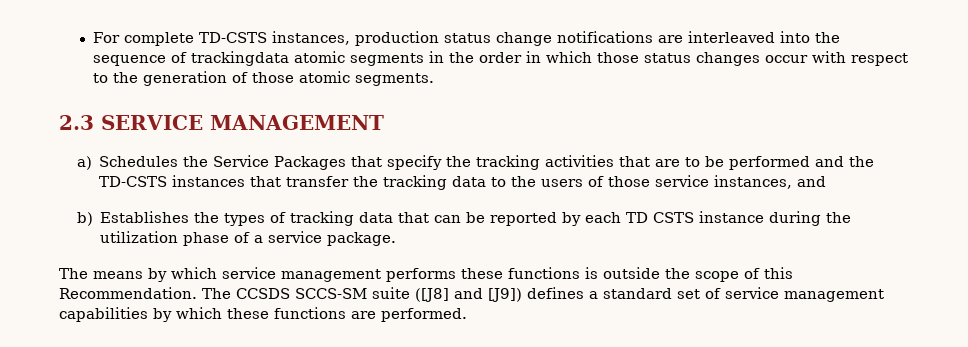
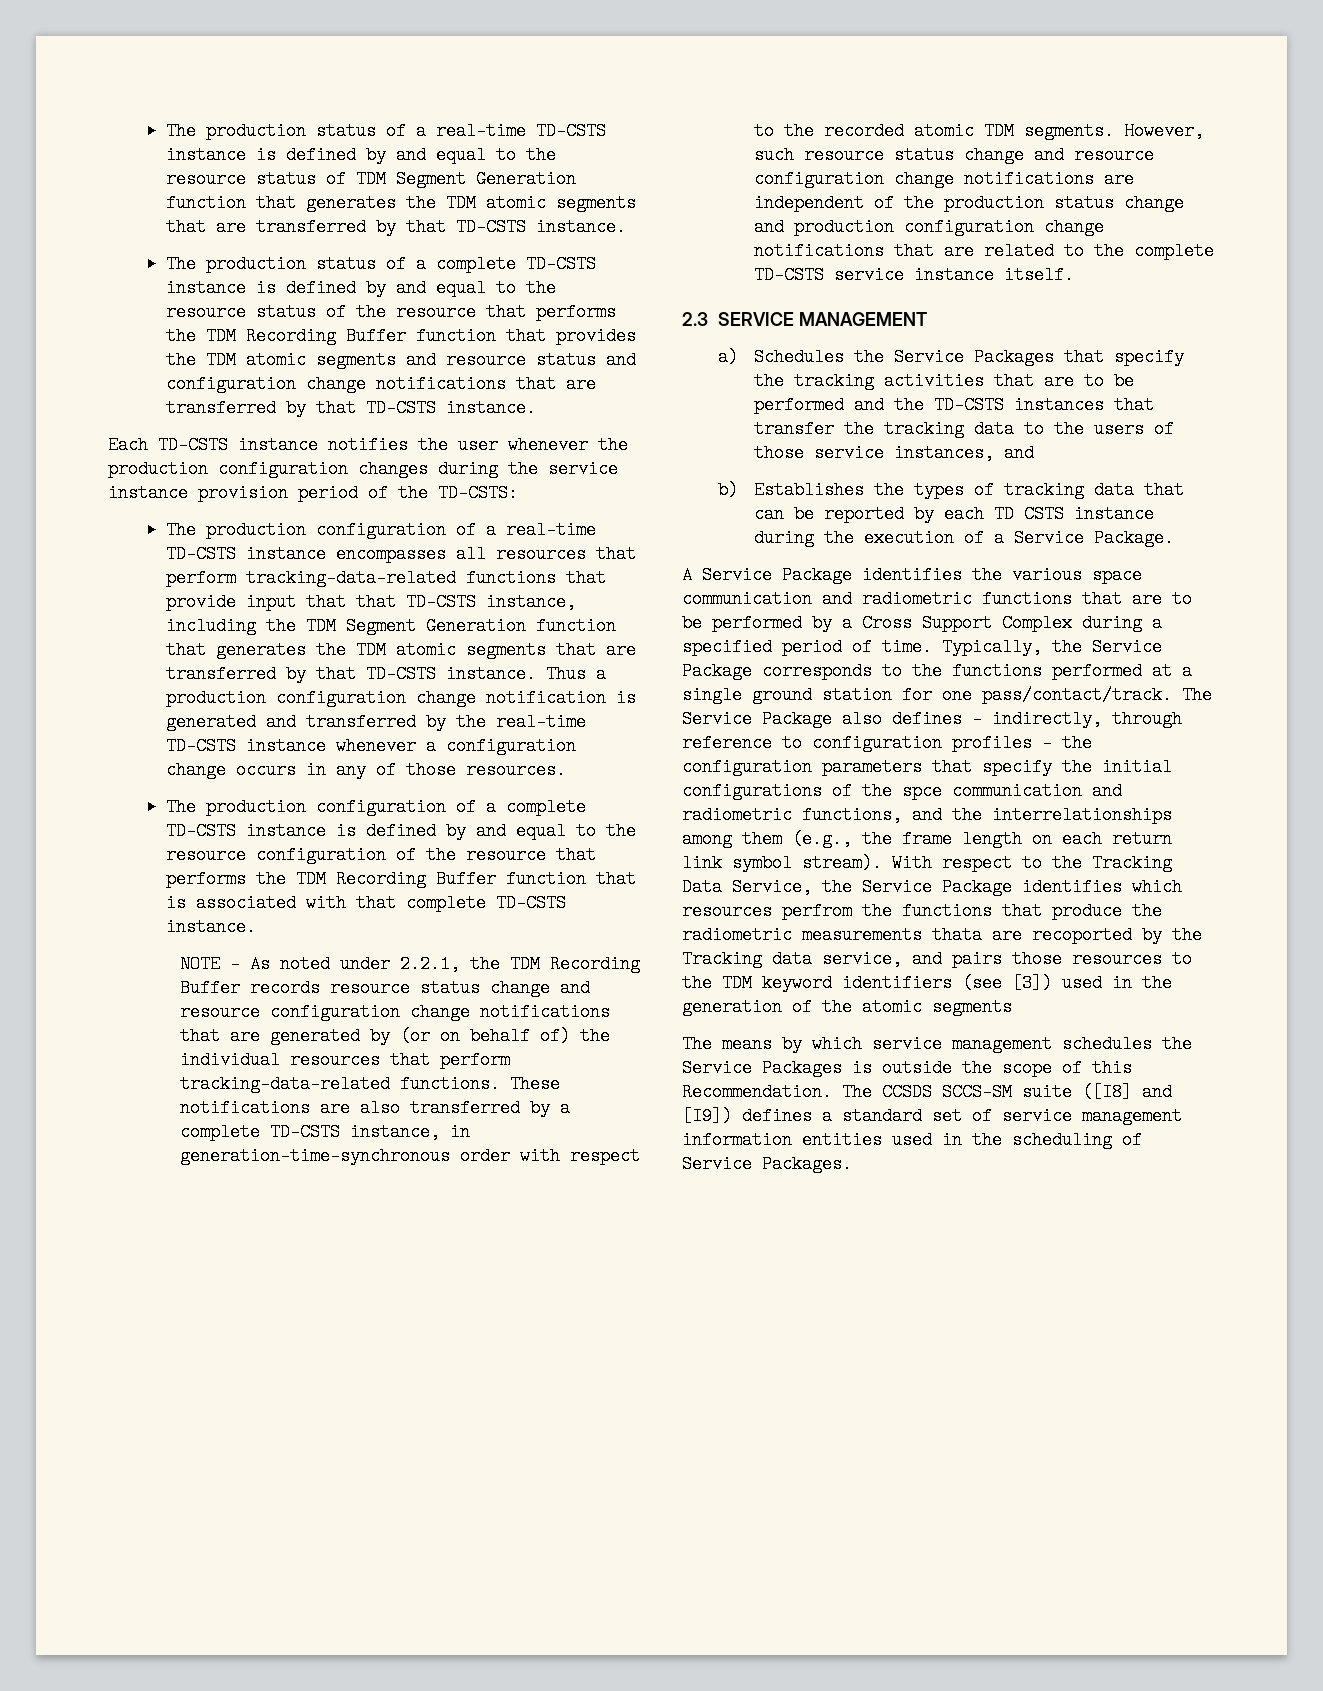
- For complete TD-CSTS instances, production status change notifications are interleaved into the sequence of trackingdata atomic segments in the order in which those status changes occur with respect to the generation of those atomic segments.
+ The production status of a real-time TD-CSTS instance is defined by and equal to the resource status of TDM Segment Generation function that generates the TDM atomic segments that are transferred by that TD-CSTS instance.
+ The production status of a complete TD-CSTS instance is defined by and equal to the resource status of the resource that performs the TDM Recording Buffer function that provides the TDM atomic segments and resource status and configuration change notifications that are transferred by that TD-CSTS instance.
+ Each TD-CSTS instance notifies the user whenever the production configuration changes during the service instance provision period of the TD-CSTS:
+ The production configuration of a real-time TD-CSTS instance encompasses all resources that perform tracking-data-related functions that provide input that that TD-CSTS instance, including the TDM Segment Generation function that generates the TDM atomic segments that are transferred by that TD-CSTS instance. Thus a production configuration change notification is generated and transferred by the real-time TD-CSTS instance whenever a configuration change occurs in any of those resources.
+ The production configuration of a complete TD-CSTS instance is defined by and equal to the resource configuration of the resource that performs the TDM Recording Buffer function that is associated with that complete TD-CSTS instance.
+ NOTE - As noted under 2.2.1, the TDM Recording Buffer records resource status change and resource configuration change notifications that are generated by (or on behalf of) the individual resources that perform tracking-data-related functions. These notifications are also transferred by a complete TD-CSTS instance, in generation-time-synchronous order with respect to the recorded atomic TDM segments. However, such resource status change and resource configuration change notifications are independent of the production status change and production configuration change notifications that are related to the complete TD-CSTS service instance itself.
- b) Establishes the types of tracking data that can be reported by each TD CSTS instance during the utilization phase of a service package.
+ b) Establishes the types of tracking data that can be reported by each TD CSTS instance during the execution of a Service Package.
+ A Service Package identifies the various space communication and radiometric functions that are to be performed by a Cross Support Complex during a specified period of time. Typically, the Service Package corresponds to the functions performed at a single ground station for one pass/contact/track. The Service Package also defines – indirectly, through reference to configuration profiles – the configuration parameters that specify the initial configurations of the spce communication and radiometric functions, and the interrelationships among them (e.g., the frame length on each return link symbol stream). With respect to the Tracking Data Service, the Service Package identifies which resources perfrom the functions that produce the radiometric measurements thata are recoported by the Tracking data service, and pairs those resources to the TDM keyword identifiers (see [3]) used in the generation of the atomic segments
- The means by which service management performs these functions is outside the scope of this Recommendation.
+ The means by which service management schedules the Service Packages is outside the scope of this Recommendation.
- The CCSDS SCCS-SM suite ([J8] and [J9]) defines a standard set of service management capabilities by which these functions are performed.
+ The CCSDS SCCS-SM suite ([I8] and [I9]) defines a standard set of service management information entities used in the scheduling of Service Packages.

